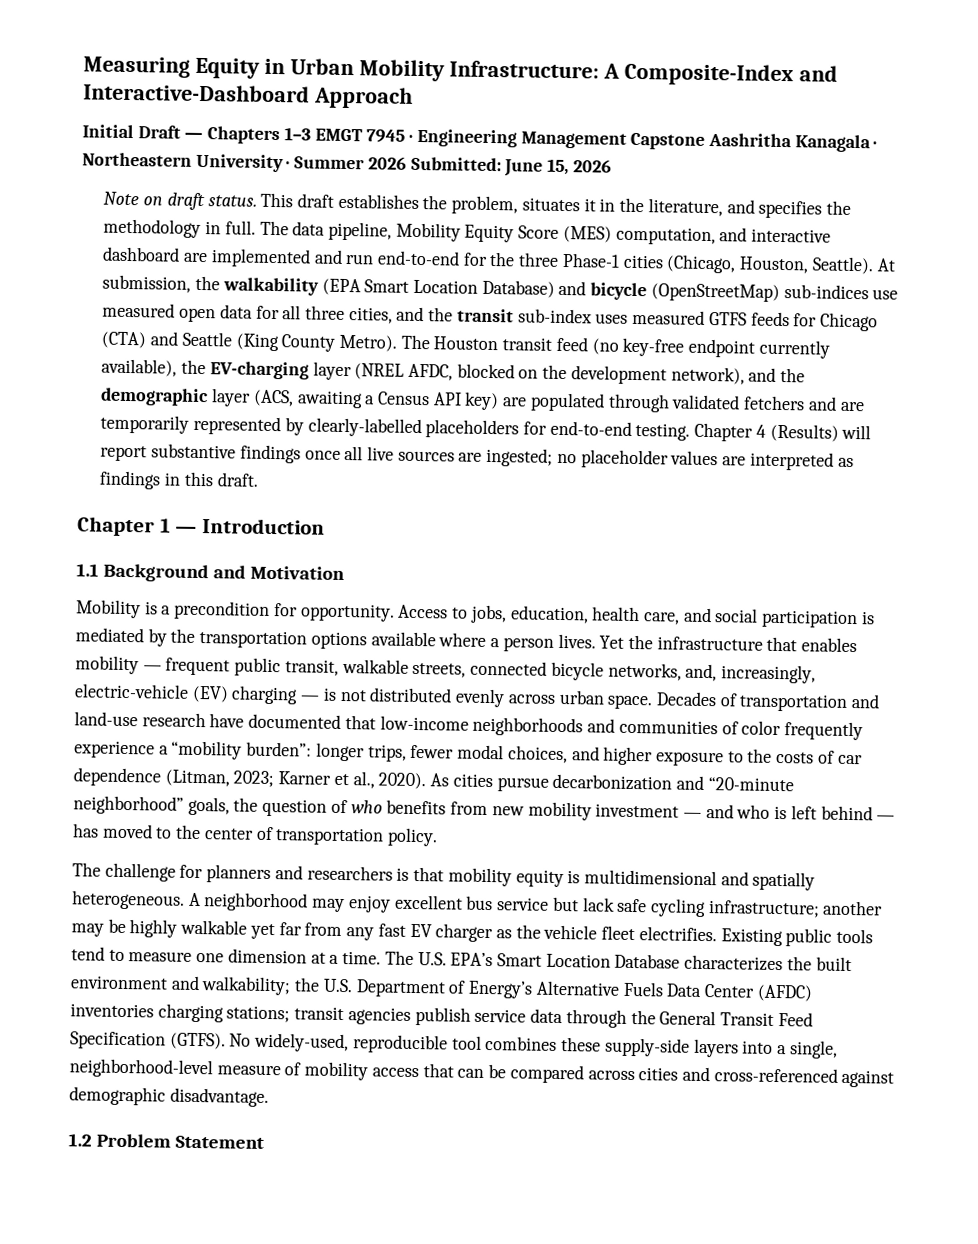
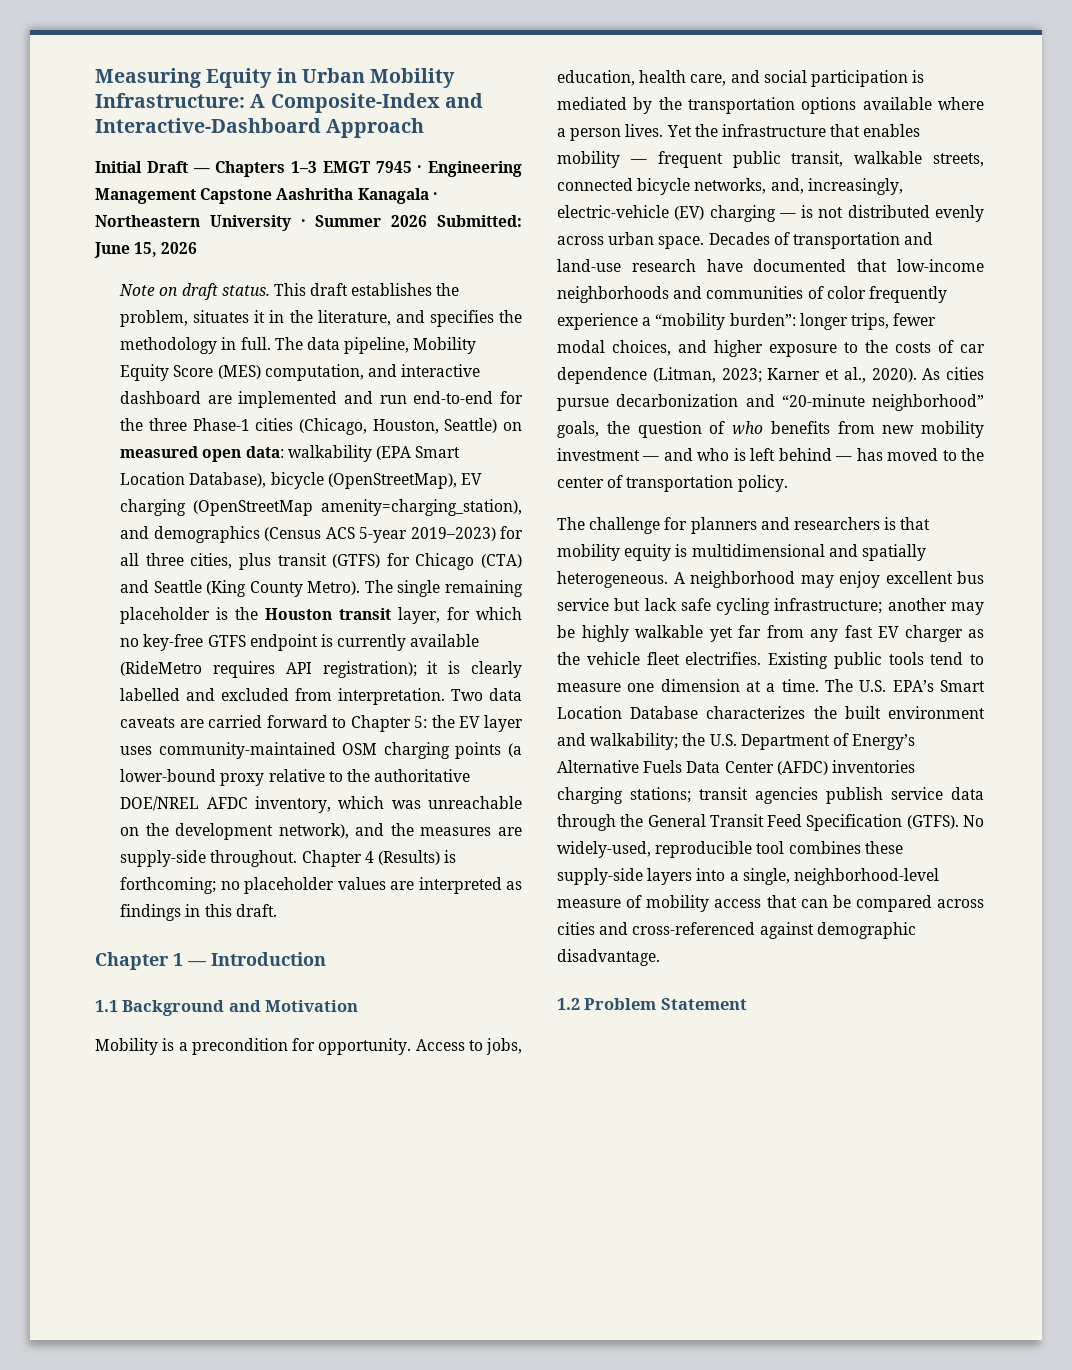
- The data pipeline, Mobility Equity Score (MES) computation, and interactive dashboard are implemented and run end-to-end for the three Phase-1 cities (Chicago, Houston, Seattle). At submission, the walkability (EPA Smart Location Database) and bicycle (OpenStreetMap) sub-indices use measured open data for all three cities, and the transit sub-index uses measured GTFS feeds for Chicago (CTA) and Seattle (King County Metro).
+ The data pipeline, Mobility Equity Score (MES) computation, and interactive dashboard are implemented and run end-to-end for the three Phase-1 cities (Chicago, Houston, Seattle) on measured open data: walkability (EPA Smart Location Database), bicycle (OpenStreetMap), EV charging (OpenStreetMap amenity=charging_station), and demographics (Census ACS 5-year 2019–2023) for all three cities, plus transit (GTFS) for Chicago (CTA) and Seattle (King County Metro).
- The Houston transit feed (no key-free endpoint currently available), the EV-charging layer (NREL AFDC, blocked on the development network), and the demographic layer (ACS, awaiting a Census API key) are populated through validated fetchers and are temporarily represented by clearly-labelled placeholders for end-to-end testing. Chapter 4 (Results) will report substantive findings once all live sources are ingested; no placeholder values are interpreted as findings in this draft.
+ The single remaining placeholder is the Houston transit layer, for which no key-free GTFS endpoint is currently available (RideMetro requires API registration); it is clearly labelled and excluded from interpretation. Two data caveats are carried forward to Chapter 5: the EV layer uses community-maintained OSM charging points (a lower-bound proxy relative to the authoritative DOE/NREL AFDC inventory, which was unreachable on the development network), and the measures are supply-side throughout. Chapter 4 (Results) is forthcoming; no placeholder values are interpreted as findings in this draft.

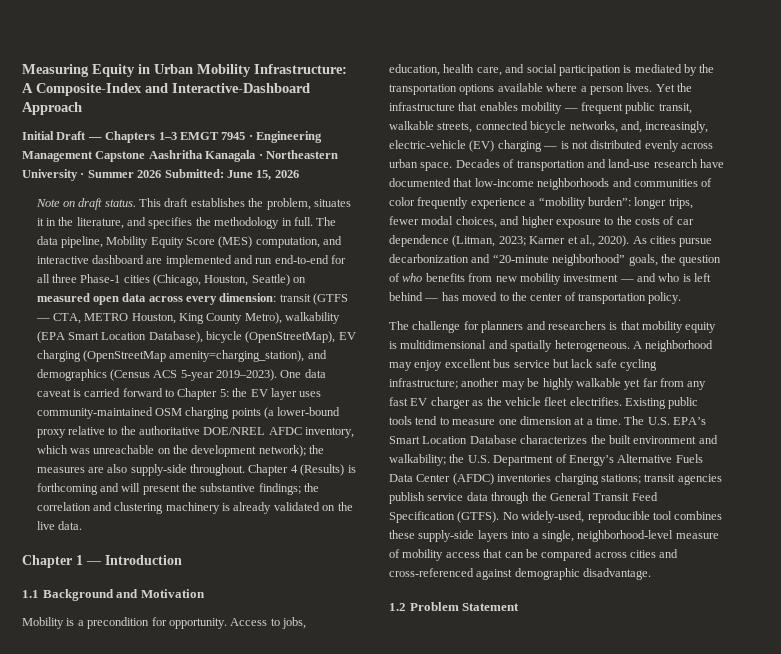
- The data pipeline, Mobility Equity Score (MES) computation, and interactive dashboard are implemented and run end-to-end for the three Phase-1 cities (Chicago, Houston, Seattle) on measured open data: walkability (EPA Smart Location Database), bicycle (OpenStreetMap), EV charging (OpenStreetMap amenity=charging_station), and demographics (Census ACS 5-year 2019–2023) for all three cities, plus transit (GTFS) for Chicago (CTA) and Seattle (King County Metro). The single remaining placeholder is the Houston transit layer, for which no key-free GTFS endpoint is currently available (RideMetro requires API registration); it is clearly labelled and excluded from interpretation. Two data caveats are carried forward to Chapter 5:
+ The data pipeline, Mobility Equity Score (MES) computation, and interactive dashboard are implemented and run end-to-end for all three Phase-1 cities (Chicago, Houston, Seattle) on measured open data across every dimension: transit (GTFS — CTA, METRO Houston, King County Metro), walkability (EPA Smart Location Database), bicycle (OpenStreetMap), EV charging (OpenStreetMap amenity=charging_station), and demographics (Census ACS 5-year 2019–2023). One data caveat is carried forward to Chapter 5:
- the EV layer uses community-maintained OSM charging points (a lower-bound proxy relative to the authoritative DOE/NREL AFDC inventory, which was unreachable on the development network), and the measures are supply-side throughout.
+ the EV layer uses community-maintained OSM charging points (a lower-bound proxy relative to the authoritative DOE/NREL AFDC inventory, which was unreachable on the development network); the measures are also supply-side throughout.
- Chapter 4 (Results) is forthcoming; no placeholder values are interpreted as findings in this draft.
+ Chapter 4 (Results) is forthcoming and will present the substantive findings; the correlation and clustering machinery is already validated on the live data.

